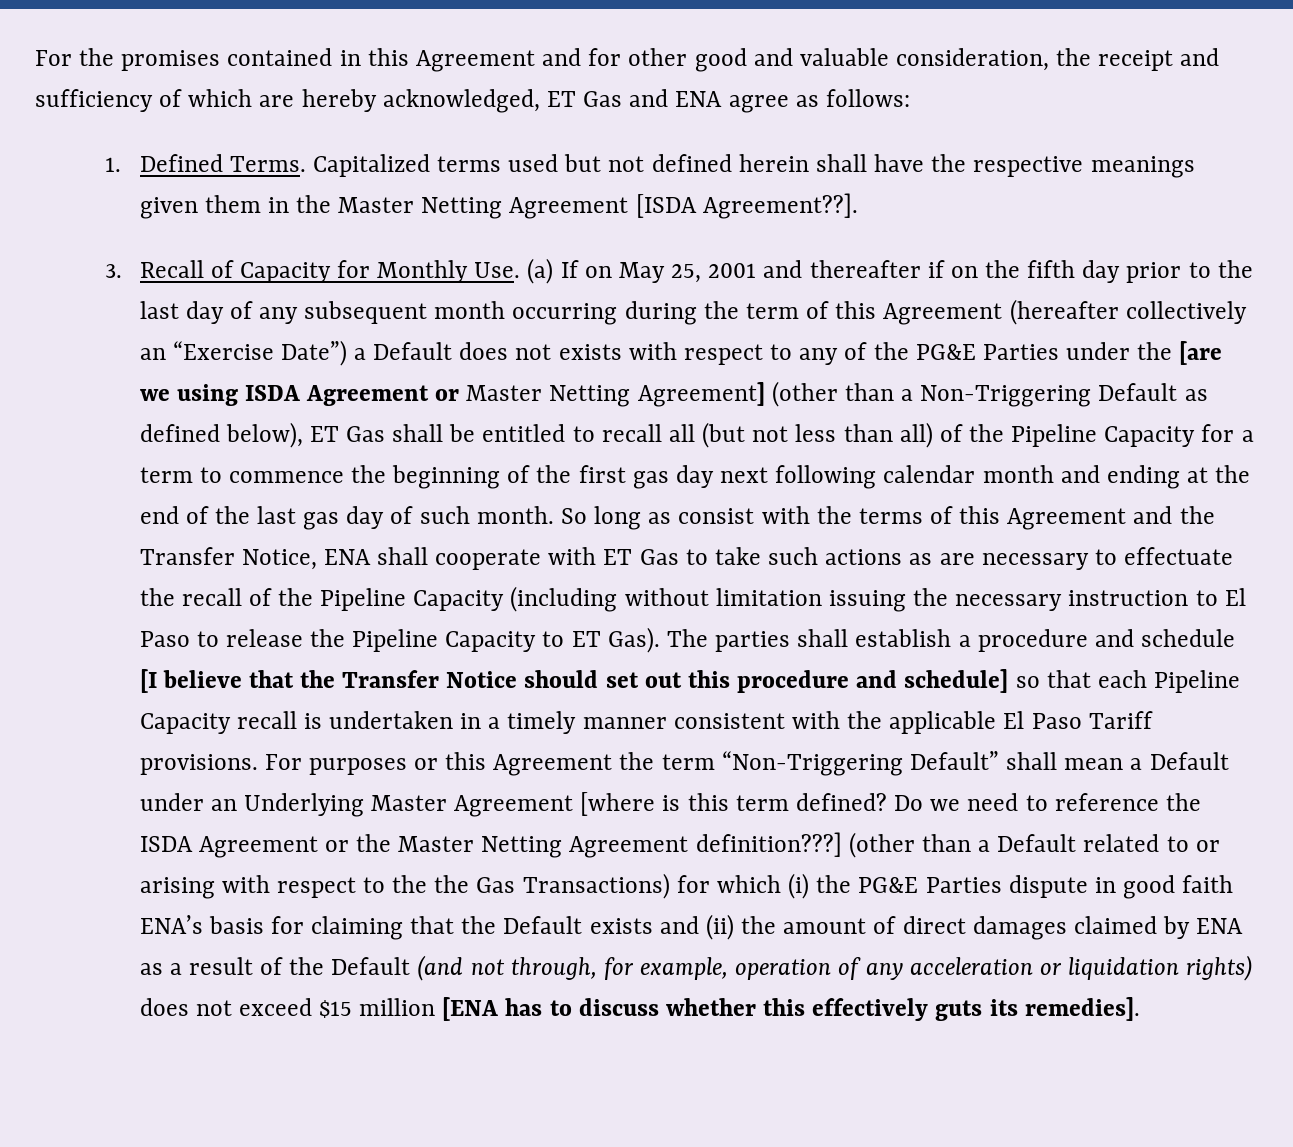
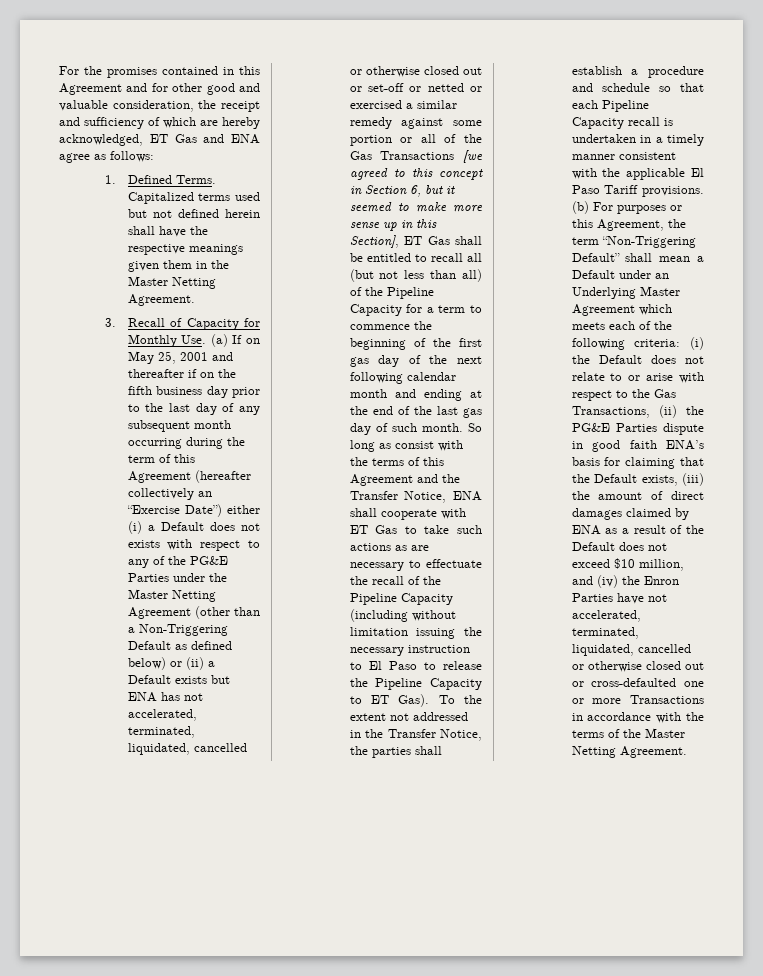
- Capitalized terms used but not defined herein shall have the respective meanings given them in the Master Netting Agreement [ISDA Agreement??].
+ Capitalized terms used but not defined herein shall have the respective meanings given them in the Master Netting Agreement.
- 3. Recall of Capacity for Monthly Use. (a) If on May 25, 2001 and thereafter if on the fifth day prior to the last day of any subsequent month occurring during the term of this Agreement (hereafter collectively an “Exercise Date”) a Default does not exists with respect to any of the PG&E Parties under the [are we using ISDA Agreement or Master Netting Agreement] (other than a Non-Triggering Default as defined below), ET Gas shall be entitled to recall all (but not less than all) of the Pipeline Capacity for a term to commence the beginning of the first gas day next following calendar month and ending at the end of the last gas day of such month.
+ 3. Recall of Capacity for Monthly Use. (a) If on May 25, 2001 and thereafter if on the fifth business day prior to the last day of any subsequent month occurring during the term of this Agreement (hereafter collectively an “Exercise Date”) either (i) a Default does not exists with respect to any of the PG&E Parties under the Master Netting Agreement (other than a Non-Triggering Default as defined below) or (ii) a Default exists but ENA has not accelerated, terminated, liquidated, cancelled or otherwise closed out or set-off or netted or exercised a similar remedy against some portion or all of the Gas Transactions [we agreed to this concept in Section 6, but it seemed to make more sense up in this Section], ET Gas shall be entitled to recall all (but not less than all) of the Pipeline Capacity for a term to commence the beginning of the first gas day of the next following calendar month and ending at the end of the last gas day of such month.
- The parties shall establish a procedure and schedule [I believe that the Transfer Notice should set out this procedure and schedule] so that each Pipeline Capacity recall is undertaken in a timely manner consistent with the applicable El Paso Tariff provisions.
+ To the extent not addressed in the Transfer Notice, the parties shall establish a procedure and schedule so that each Pipeline Capacity recall is undertaken in a timely manner consistent with the applicable El Paso Tariff provisions.
- For purposes or this Agreement the term “Non-Triggering Default” shall mean a Default under an Underlying Master Agreement [where is this term defined? Do we need to reference the ISDA Agreement or the Master Netting Agreement definition???] (other than a Default related to or arising with respect to the the Gas Transactions) for which (i) the PG&E Parties dispute in good faith ENA’s basis for claiming that the Default exists and (ii) the amount of direct damages claimed by ENA as a result of the Default (and not through, for example, operation of any acceleration or liquidation rights) does not exceed $15 million [ENA has to discuss whether this effectively guts its remedies].
+ (b) For purposes or this Agreement, the term “Non-Triggering Default” shall mean a Default under an Underlying Master Agreement which meets each of the following criteria: (i) the Default does not relate to or arise with respect to the Gas Transactions, (ii) the PG&E Parties dispute in good faith ENA’s basis for claiming that the Default exists, (iii) the amount of direct damages claimed by ENA as a result of the Default does not exceed $10 million, and (iv) the Enron Parties have not accelerated, terminated, liquidated, cancelled or otherwise closed out or cross-defaulted one or more Transactions in accordance with the terms of the Master Netting Agreement.

